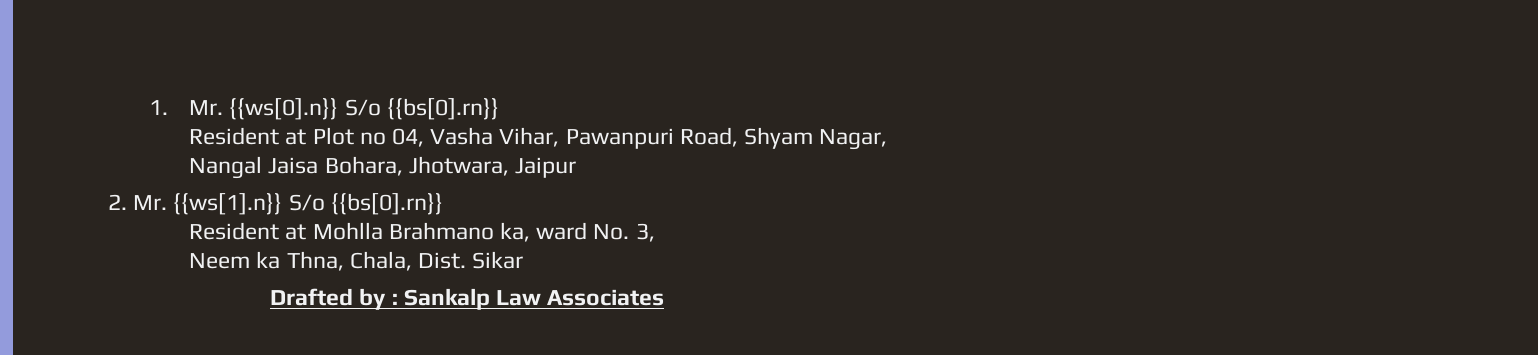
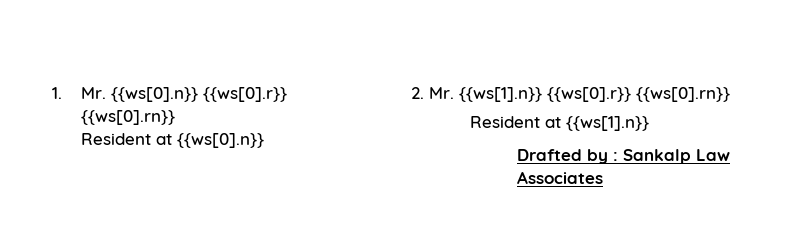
- 1. Mr. {{ws[0].n}} S/o {{bs[0].rn}}
- Resident at Plot no 04, Vasha Vihar, Pawanpuri Road, Shyam Nagar,
- Nangal Jaisa Bohara, Jhotwara, Jaipur
+ 1. Mr. {{ws[0].n}} {{ws[0].r}} {{ws[0].rn}}
+ Resident at {{ws[0].n}}
- 2. Mr. {{ws[1].n}} S/o {{bs[0].rn}}
- Resident at Mohlla Brahmano ka, ward No. 3,
- Neem ka Thna, Chala, Dist. Sikar
+ 2. Mr. {{ws[1].n}} {{ws[0].r}} {{ws[0].rn}}
+ Resident at {{ws[1].n}}

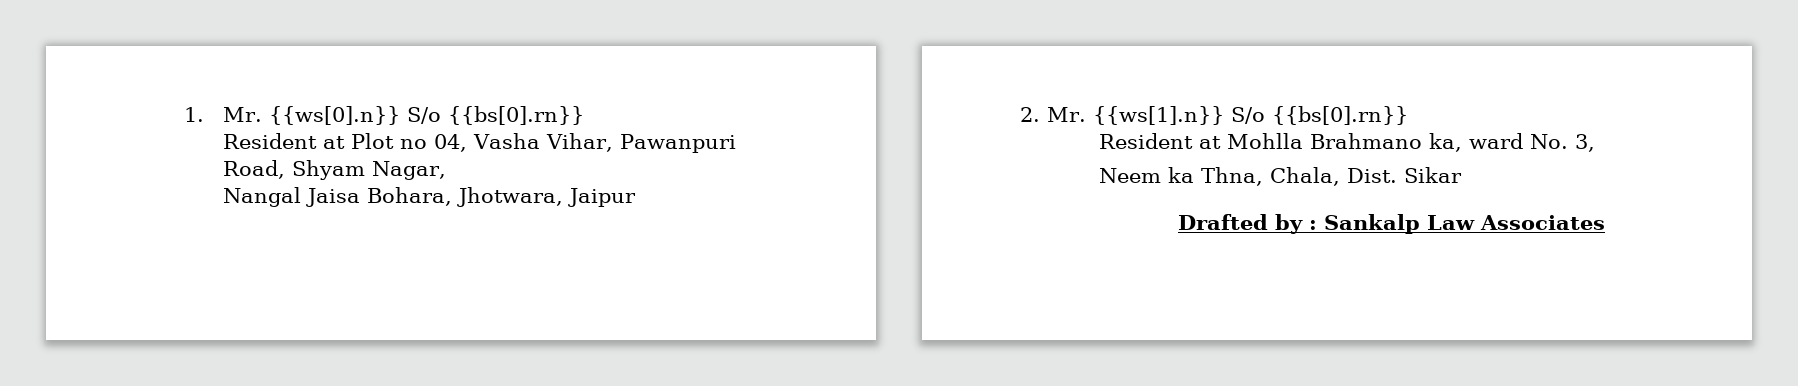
- 1. Mr. {{ws[0].n}} {{ws[0].r}} {{ws[0].rn}}
- Resident at {{ws[0].n}}
+ 1. Mr. {{ws[0].n}} S/o {{bs[0].rn}}
+ Resident at Plot no 04, Vasha Vihar, Pawanpuri Road, Shyam Nagar,
+ Nangal Jaisa Bohara, Jhotwara, Jaipur
- 2. Mr. {{ws[1].n}} {{ws[0].r}} {{ws[0].rn}}
- Resident at {{ws[1].n}}
+ 2. Mr. {{ws[1].n}} S/o {{bs[0].rn}}
+ Resident at Mohlla Brahmano ka, ward No. 3,
+ Neem ka Thna, Chala, Dist. Sikar

